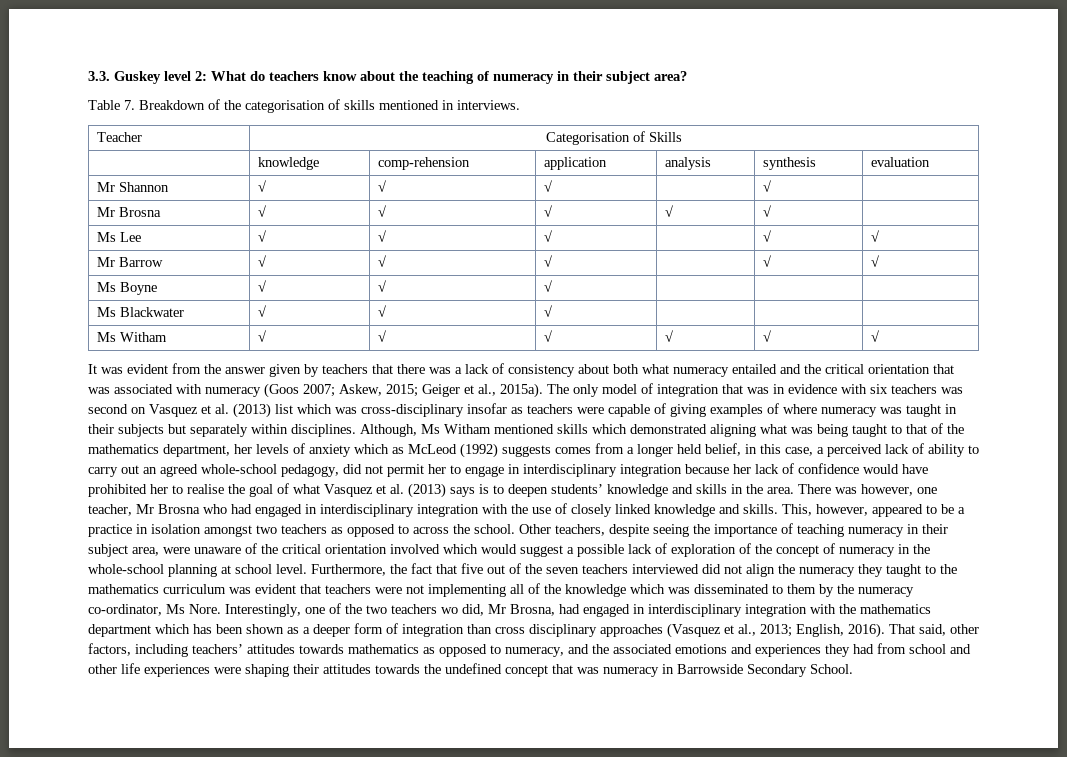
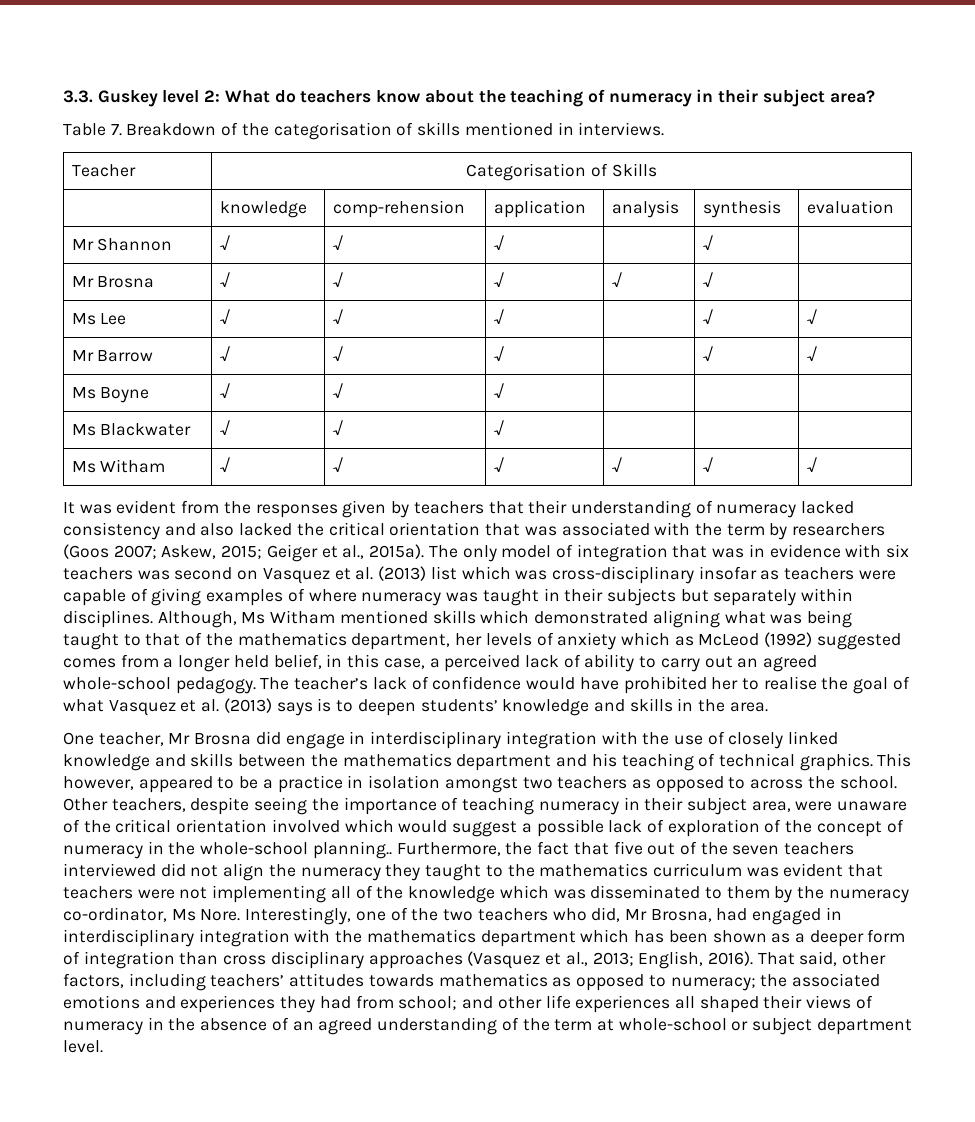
- It was evident from the answer given by teachers that there was a lack of consistency about both what numeracy entailed and the critical orientation that was associated with numeracy (Goos 2007; Askew, 2015; Geiger et al., 2015a).
+ It was evident from the responses given by teachers that their understanding of numeracy lacked consistency and also lacked the critical orientation that was associated with the term by researchers (Goos 2007; Askew, 2015; Geiger et al., 2015a).
- Although, Ms Witham mentioned skills which demonstrated aligning what was being taught to that of the mathematics department, her levels of anxiety which as McLeod (1992) suggests comes from a longer held belief, in this case, a perceived lack of ability to carry out an agreed whole-school pedagogy, did not permit her to engage in interdisciplinary integration because her lack of confidence would have prohibited her to realise the goal of what Vasquez et al. (2013) says is to deepen students’ knowledge and skills in the area. There was however, one teacher, Mr Brosna who had engaged in interdisciplinary integration with the use of closely linked knowledge and skills. This, however, appeared to be a practice in isolation amongst two teachers as opposed to across the school.
+ Although, Ms Witham mentioned skills which demonstrated aligning what was being taught to that of the mathematics department, her levels of anxiety which as McLeod (1992) suggested comes from a longer held belief, in this case, a perceived lack of ability to carry out an agreed whole-school pedagogy. The teacher’s lack of confidence would have prohibited her to realise the goal of what Vasquez et al. (2013) says is to deepen students’ knowledge and skills in the area.
+ One teacher, Mr Brosna did engage in interdisciplinary integration with the use of closely linked knowledge and skills between the mathematics department and his teaching of technical graphics. This however, appeared to be a practice in isolation amongst two teachers as opposed to across the school.
- Other teachers, despite seeing the importance of teaching numeracy in their subject area, were unaware of the critical orientation involved which would suggest a possible lack of exploration of the concept of numeracy in the whole-school planning at school level.
+ Other teachers, despite seeing the importance of teaching numeracy in their subject area, were unaware of the critical orientation involved which would suggest a possible lack of exploration of the concept of numeracy in the whole-school planning..
- Interestingly, one of the two teachers wo did, Mr Brosna, had engaged in interdisciplinary integration with the mathematics department which has been shown as a deeper form of integration than cross disciplinary approaches (Vasquez et al., 2013; English, 2016).
+ Interestingly, one of the two teachers who did, Mr Brosna, had engaged in interdisciplinary integration with the mathematics department which has been shown as a deeper form of integration than cross disciplinary approaches (Vasquez et al., 2013; English, 2016).
- That said, other factors, including teachers’ attitudes towards mathematics as opposed to numeracy, and the associated emotions and experiences they had from school and other life experiences were shaping their attitudes towards the undefined concept that was numeracy in Barrowside Secondary School.
+ That said, other factors, including teachers’ attitudes towards mathematics as opposed to numeracy; the associated emotions and experiences they had from school; and other life experiences all shaped their views of numeracy in the absence of an agreed understanding of the term at whole-school or subject department level.

